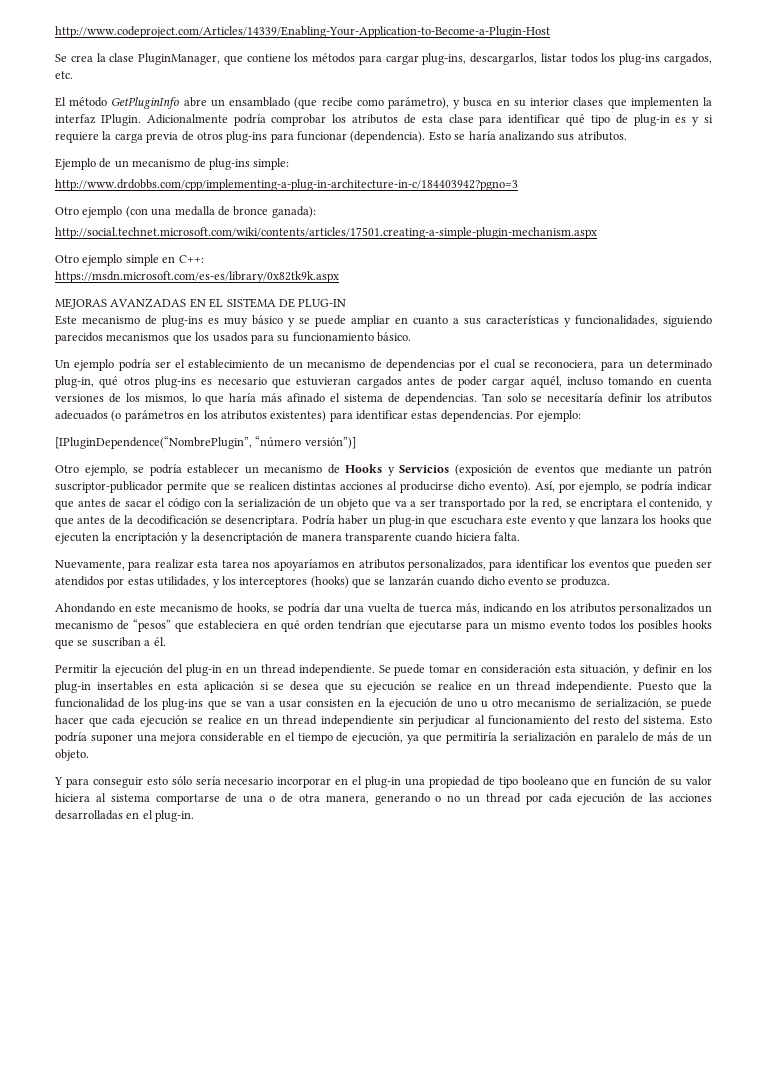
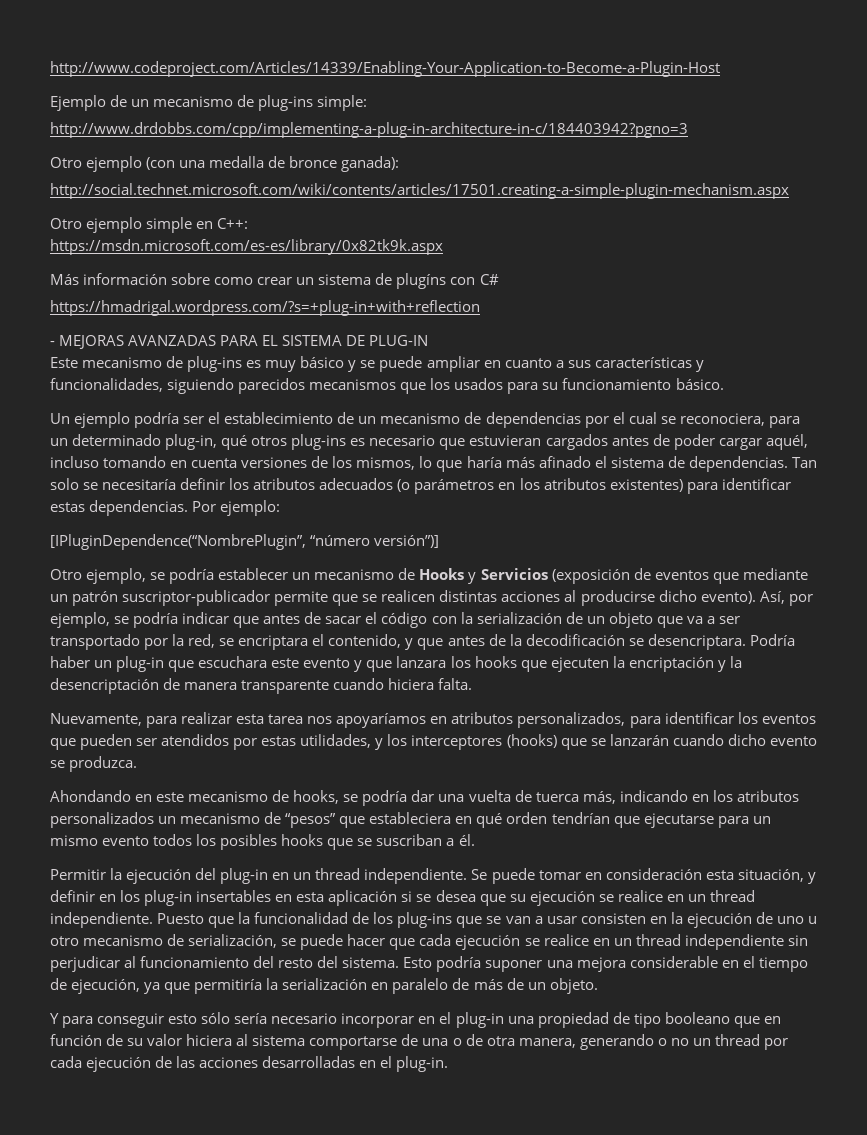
- Se crea la clase PluginManager, que contiene los métodos para cargar plug-ins, descargarlos, listar todos los plug-ins cargados, etc.
- El método GetPluginInfo abre un ensamblado (que recibe como parámetro), y busca en su interior clases que implementen la interfaz IPlugin. Adicionalmente podría comprobar los atributos de esta clase para identificar qué tipo de plug-in es y si requiere la carga previa de otros plug-ins para funcionar (dependencia). Esto se haría analizando sus atributos.
- MEJORAS AVANZADAS EN EL SISTEMA DE PLUG-IN
+ Más información sobre como crear un sistema de plugíns con C#
+ https://hmadrigal.wordpress.com/?s=+plug-in+with+reflection
+ - MEJORAS AVANZADAS PARA EL SISTEMA DE PLUG-IN

